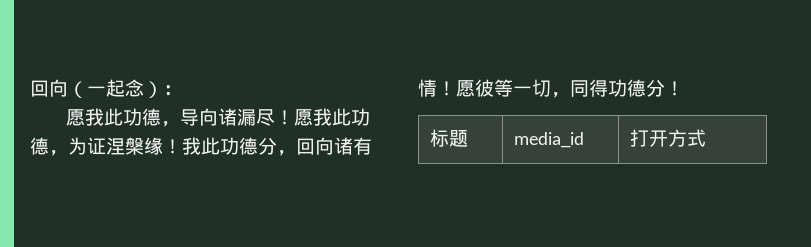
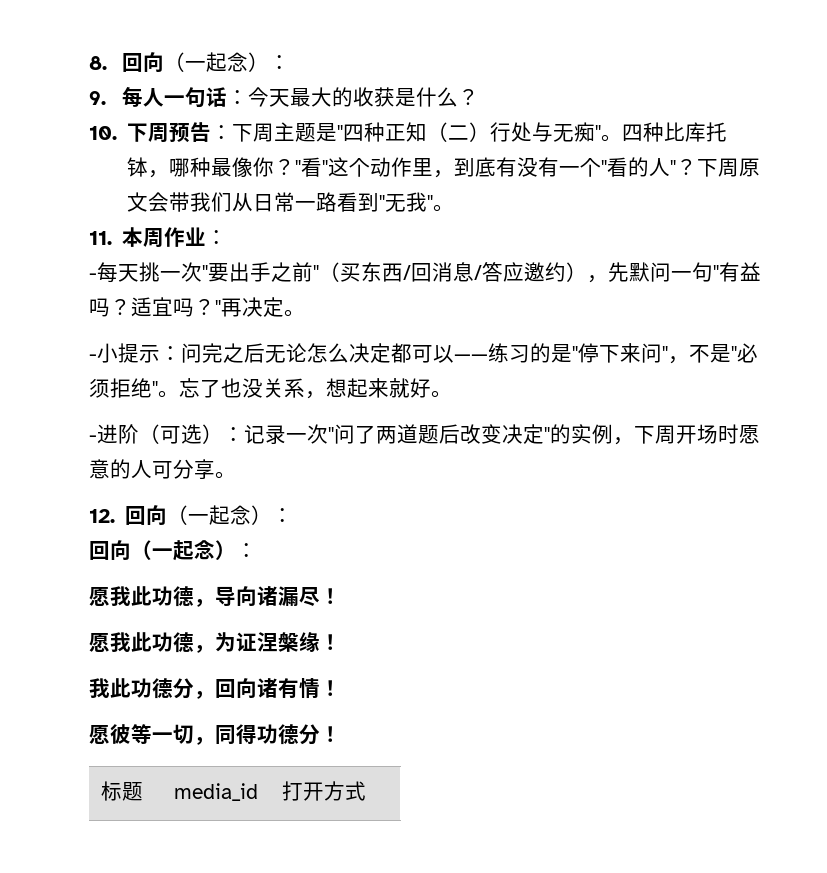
+ 8.回向（一起念）：
+ 9.每人一句话：今天最大的收获是什么？
+ 10.下周预告：下周主题是"四种正知（二）行处与无痴"。四种比库托钵，哪种最像你？"看"这个动作里，到底有没有一个"看的人"？下周原文会带我们从日常一路看到"无我"。
+ 11.本周作业：
+ -每天挑一次"要出手之前"（买东西/回消息/答应邀约），先默问一句"有益吗？适宜吗？"再决定。
+ -小提示：问完之后无论怎么决定都可以——练习的是"停下来问"，不是"必须拒绝"。忘了也没关系，想起来就好。
+ -进阶（可选）：记录一次"问了两道题后改变决定"的实例，下周开场时愿意的人可分享。
+ 12.回向（一起念）：
- 愿我此功德，导向诸漏尽！愿我此功德，为证涅槃缘！我此功德分，回向诸有情！愿彼等一切，同得功德分！
+ 愿我此功德，导向诸漏尽！
+ 愿我此功德，为证涅槃缘！
+ 我此功德分，回向诸有情！
+ 愿彼等一切，同得功德分！

